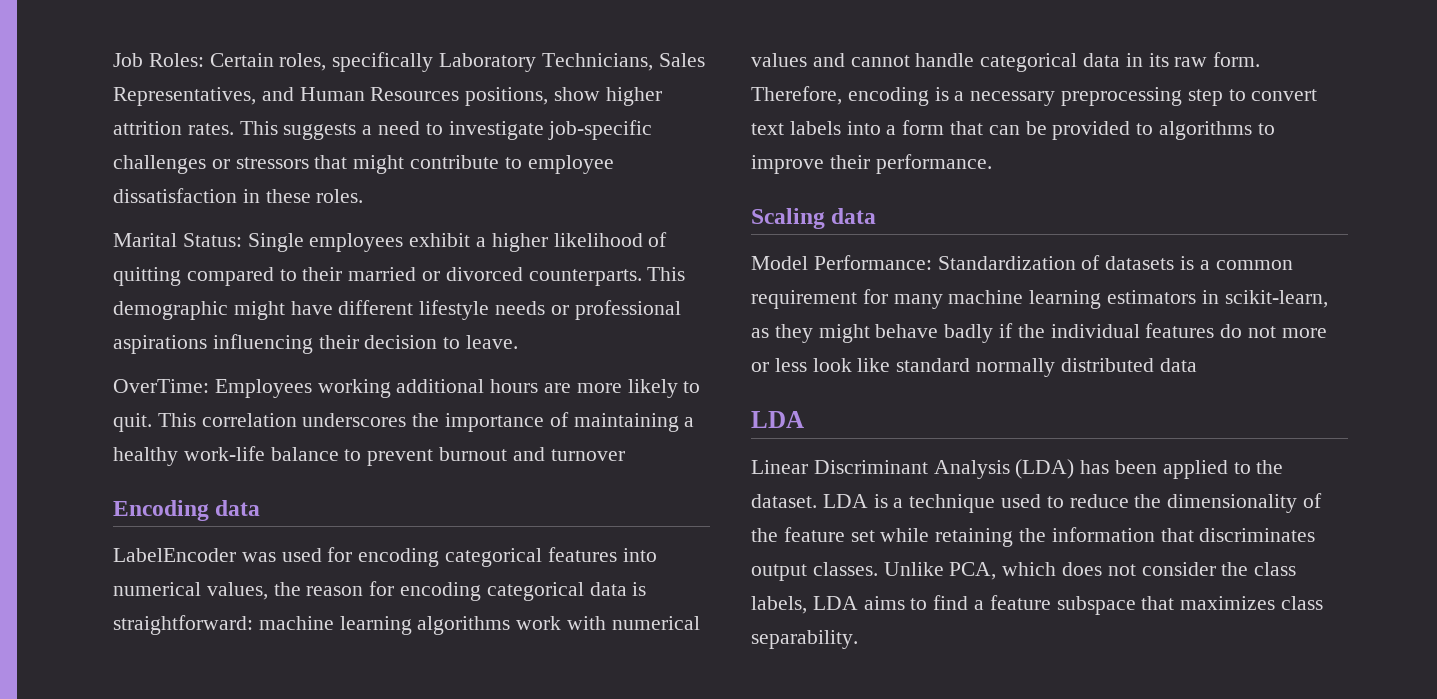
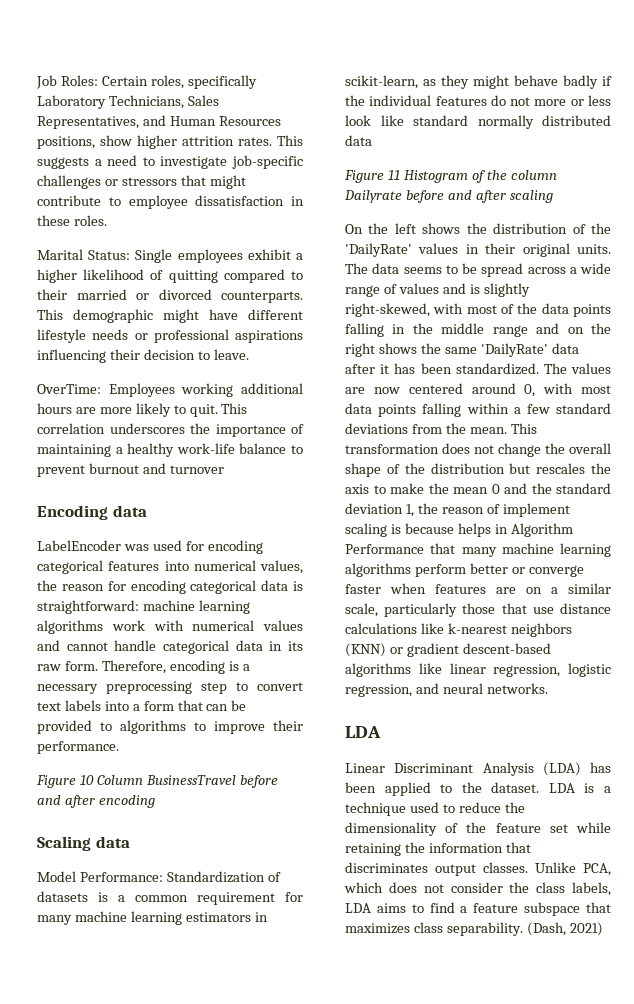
+ Figure 10 Column BusinessTravel before and after encoding
+ Figure 11 Histogram of the column Dailyrate before and after scaling
+ On the left shows the distribution of the 'DailyRate' values in their original units. The data seems to be spread across a wide range of values and is slightly right-skewed, with most of the data points falling in the middle range and on the right shows the same 'DailyRate' data after it has been standardized. The values are now centered around 0, with most data points falling within a few standard deviations from the mean. This transformation does not change the overall shape of the distribution but rescales the axis to make the mean 0 and the standard deviation 1, the reason of implement scaling is because helps in Algorithm Performance that many machine learning algorithms perform better or converge faster when features are on a similar scale, particularly those that use distance calculations like k-nearest neighbors (KNN) or gradient descent-based algorithms like linear regression, logistic regression, and neural networks.
+ (Dash, 2021)

